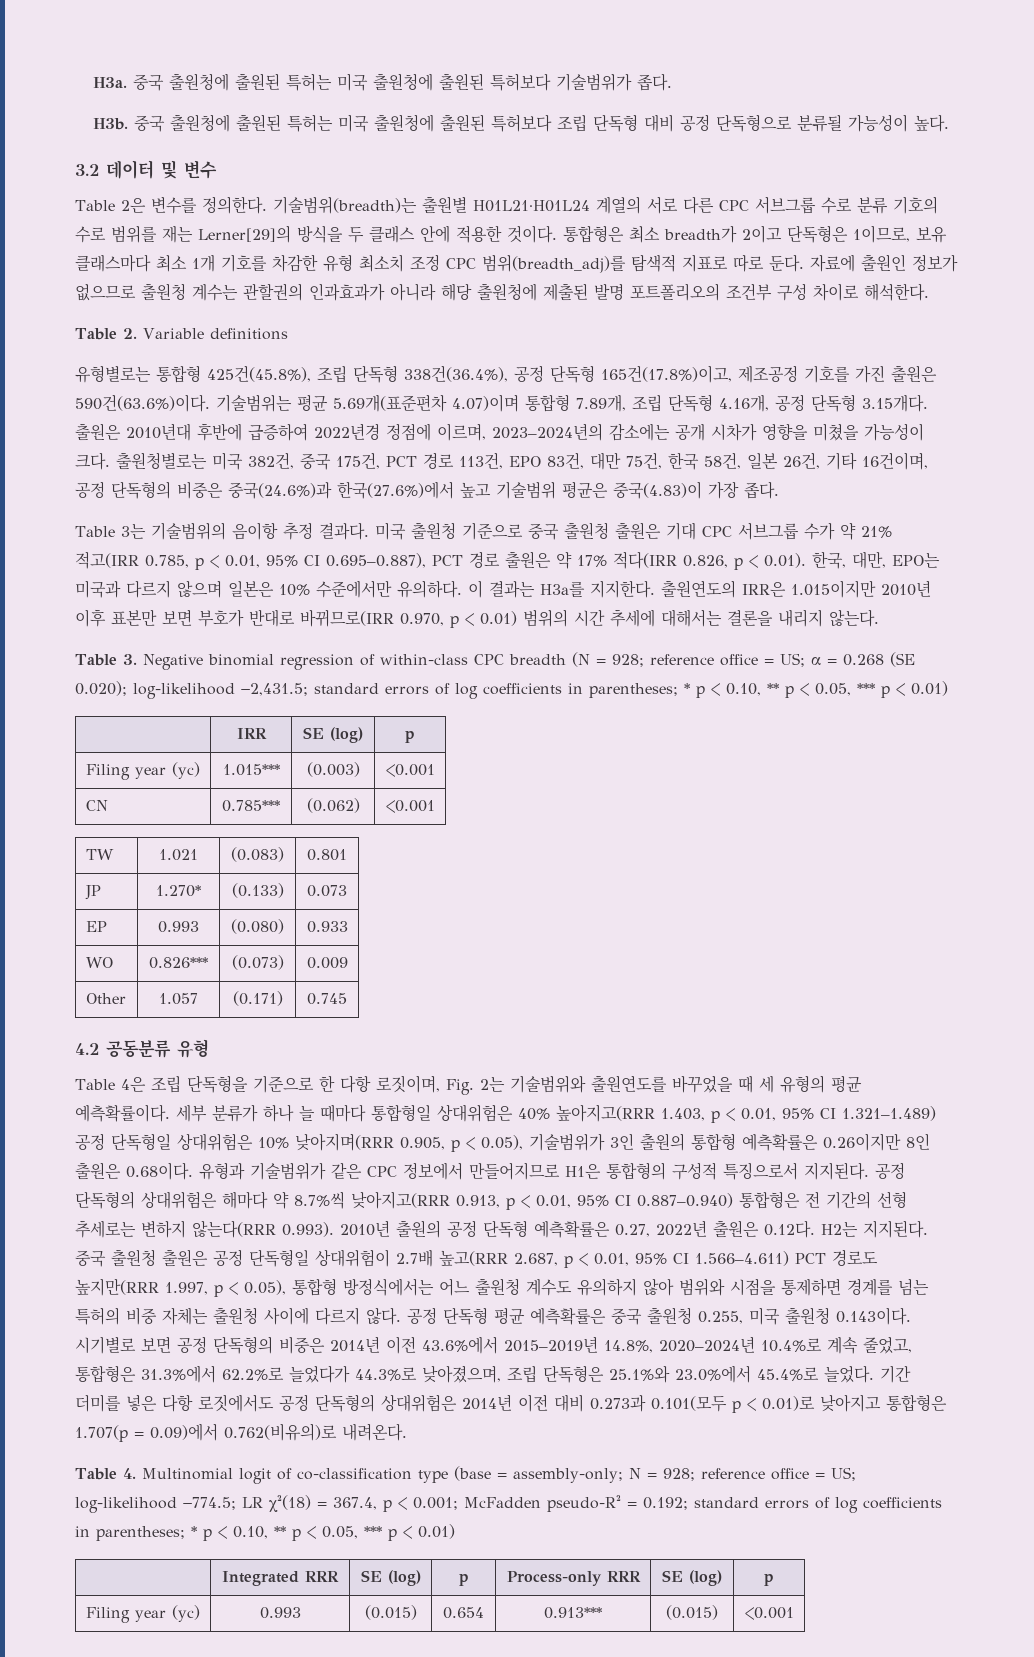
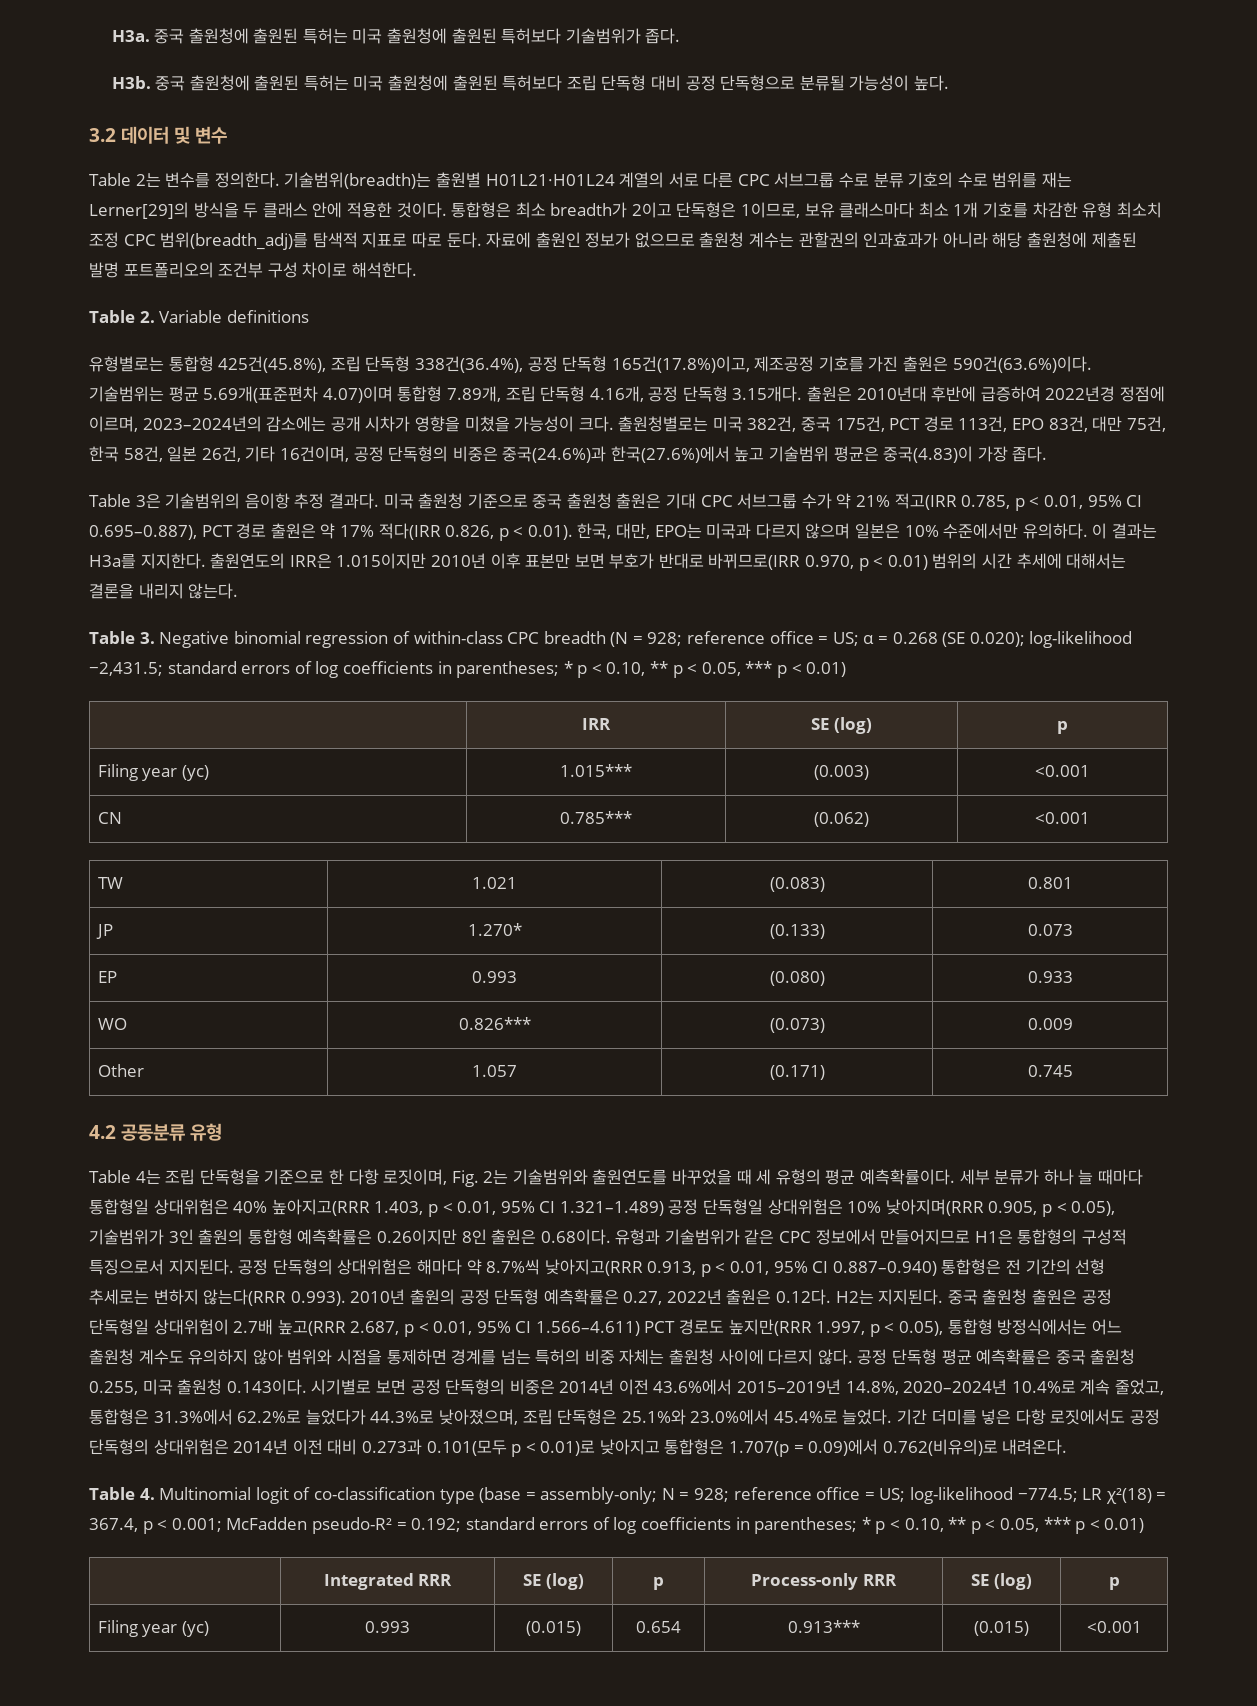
- Table 2은 변수를 정의한다.
+ Table 2는 변수를 정의한다.
- Table 3는 기술범위의 음이항 추정 결과다.
+ Table 3은 기술범위의 음이항 추정 결과다.
- Table 4은 조립 단독형을 기준으로 한 다항 로짓이며, Fig. 2는 기술범위와 출원연도를 바꾸었을 때 세 유형의 평균 예측확률이다.
+ Table 4는 조립 단독형을 기준으로 한 다항 로짓이며, Fig. 2는 기술범위와 출원연도를 바꾸었을 때 세 유형의 평균 예측확률이다.

